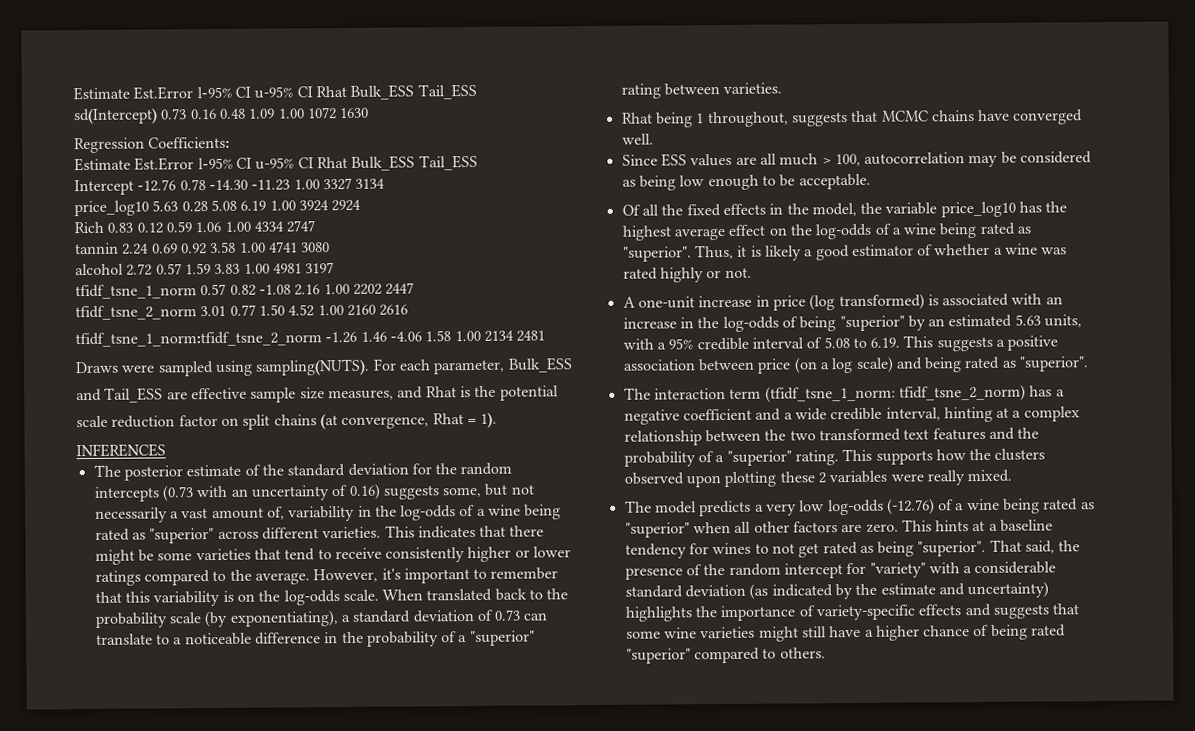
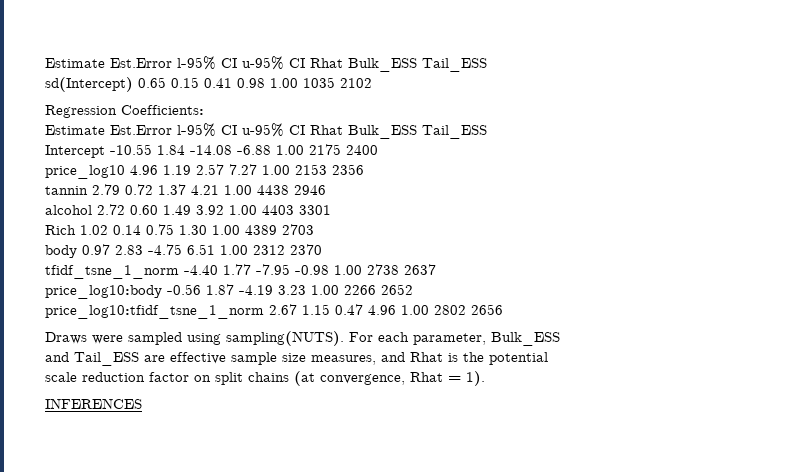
- sd(Intercept) 0.73 0.16 0.48 1.09 1.00 1072 1630
+ sd(Intercept) 0.65 0.15 0.41 0.98 1.00 1035 2102
- Intercept -12.76 0.78 -14.30 -11.23 1.00 3327 3134
- price_log10 5.63 0.28 5.08 6.19 1.00 3924 2924
- Rich 0.83 0.12 0.59 1.06 1.00 4334 2747
- tannin 2.24 0.69 0.92 3.58 1.00 4741 3080
- alcohol 2.72 0.57 1.59 3.83 1.00 4981 3197
- tfidf_tsne_1_norm 0.57 0.82 -1.08 2.16 1.00 2202 2447
- tfidf_tsne_2_norm 3.01 0.77 1.50 4.52 1.00 2160 2616
- tfidf_tsne_1_norm:tfidf_tsne_2_norm -1.26 1.46 -4.06 1.58 1.00 2134 2481
+ Intercept -10.55 1.84 -14.08 -6.88 1.00 2175 2400
+ price_log10 4.96 1.19 2.57 7.27 1.00 2153 2356
+ tannin 2.79 0.72 1.37 4.21 1.00 4438 2946
+ alcohol 2.72 0.60 1.49 3.92 1.00 4403 3301
+ Rich 1.02 0.14 0.75 1.30 1.00 4389 2703
+ body 0.97 2.83 -4.75 6.51 1.00 2312 2370
+ tfidf_tsne_1_norm -4.40 1.77 -7.95 -0.98 1.00 2738 2637
+ price_log10:body -0.56 1.87 -4.19 3.23 1.00 2266 2652
+ price_log10:tfidf_tsne_1_norm 2.67 1.15 0.47 4.96 1.00 2802 2656
- The posterior estimate of the standard deviation for the random intercepts (0.73 with an uncertainty of 0.16) suggests some, but not necessarily a vast amount of, variability in the log-odds of a wine being rated as "superior" across different varieties. This indicates that there might be some varieties that tend to receive consistently higher or lower ratings compared to the average. However, it's important to remember that this variability is on the log-odds scale. When translated back to the probability scale (by exponentiating), a standard deviation of 0.73 can translate to a noticeable difference in the probability of a "superior" rating between varieties.
- Rhat being 1 throughout, suggests that MCMC chains have converged well.
- Since ESS values are all much > 100, autocorrelation may be considered as being low enough to be acceptable.
- Of all the fixed effects in the model, the variable price_log10 has the highest average effect on the log-odds of a wine being rated as "superior". Thus, it is likely a good estimator of whether a wine was rated highly or not.
- A one-unit increase in price (log transformed) is associated with an increase in the log-odds of being "superior" by an estimated 5.63 units, with a 95% credible interval of 5.08 to 6.19. This suggests a positive association between price (on a log scale) and being rated as "superior".
- The interaction term (tfidf_tsne_1_norm: tfidf_tsne_2_norm) has a negative coefficient and a wide credible interval, hinting at a complex relationship between the two transformed text features and the probability of a "superior" rating. This supports how the clusters observed upon plotting these 2 variables were really mixed.
- The model predicts a very low log-odds (-12.76) of a wine being rated as "superior" when all other factors are zero. This hints at a baseline tendency for wines to not get rated as being "superior". That said, the presence of the random intercept for "variety" with a considerable standard deviation (as indicated by the estimate and uncertainty) highlights the importance of variety-specific effects and suggests that some wine varieties might still have a higher chance of being rated "superior" compared to others.

